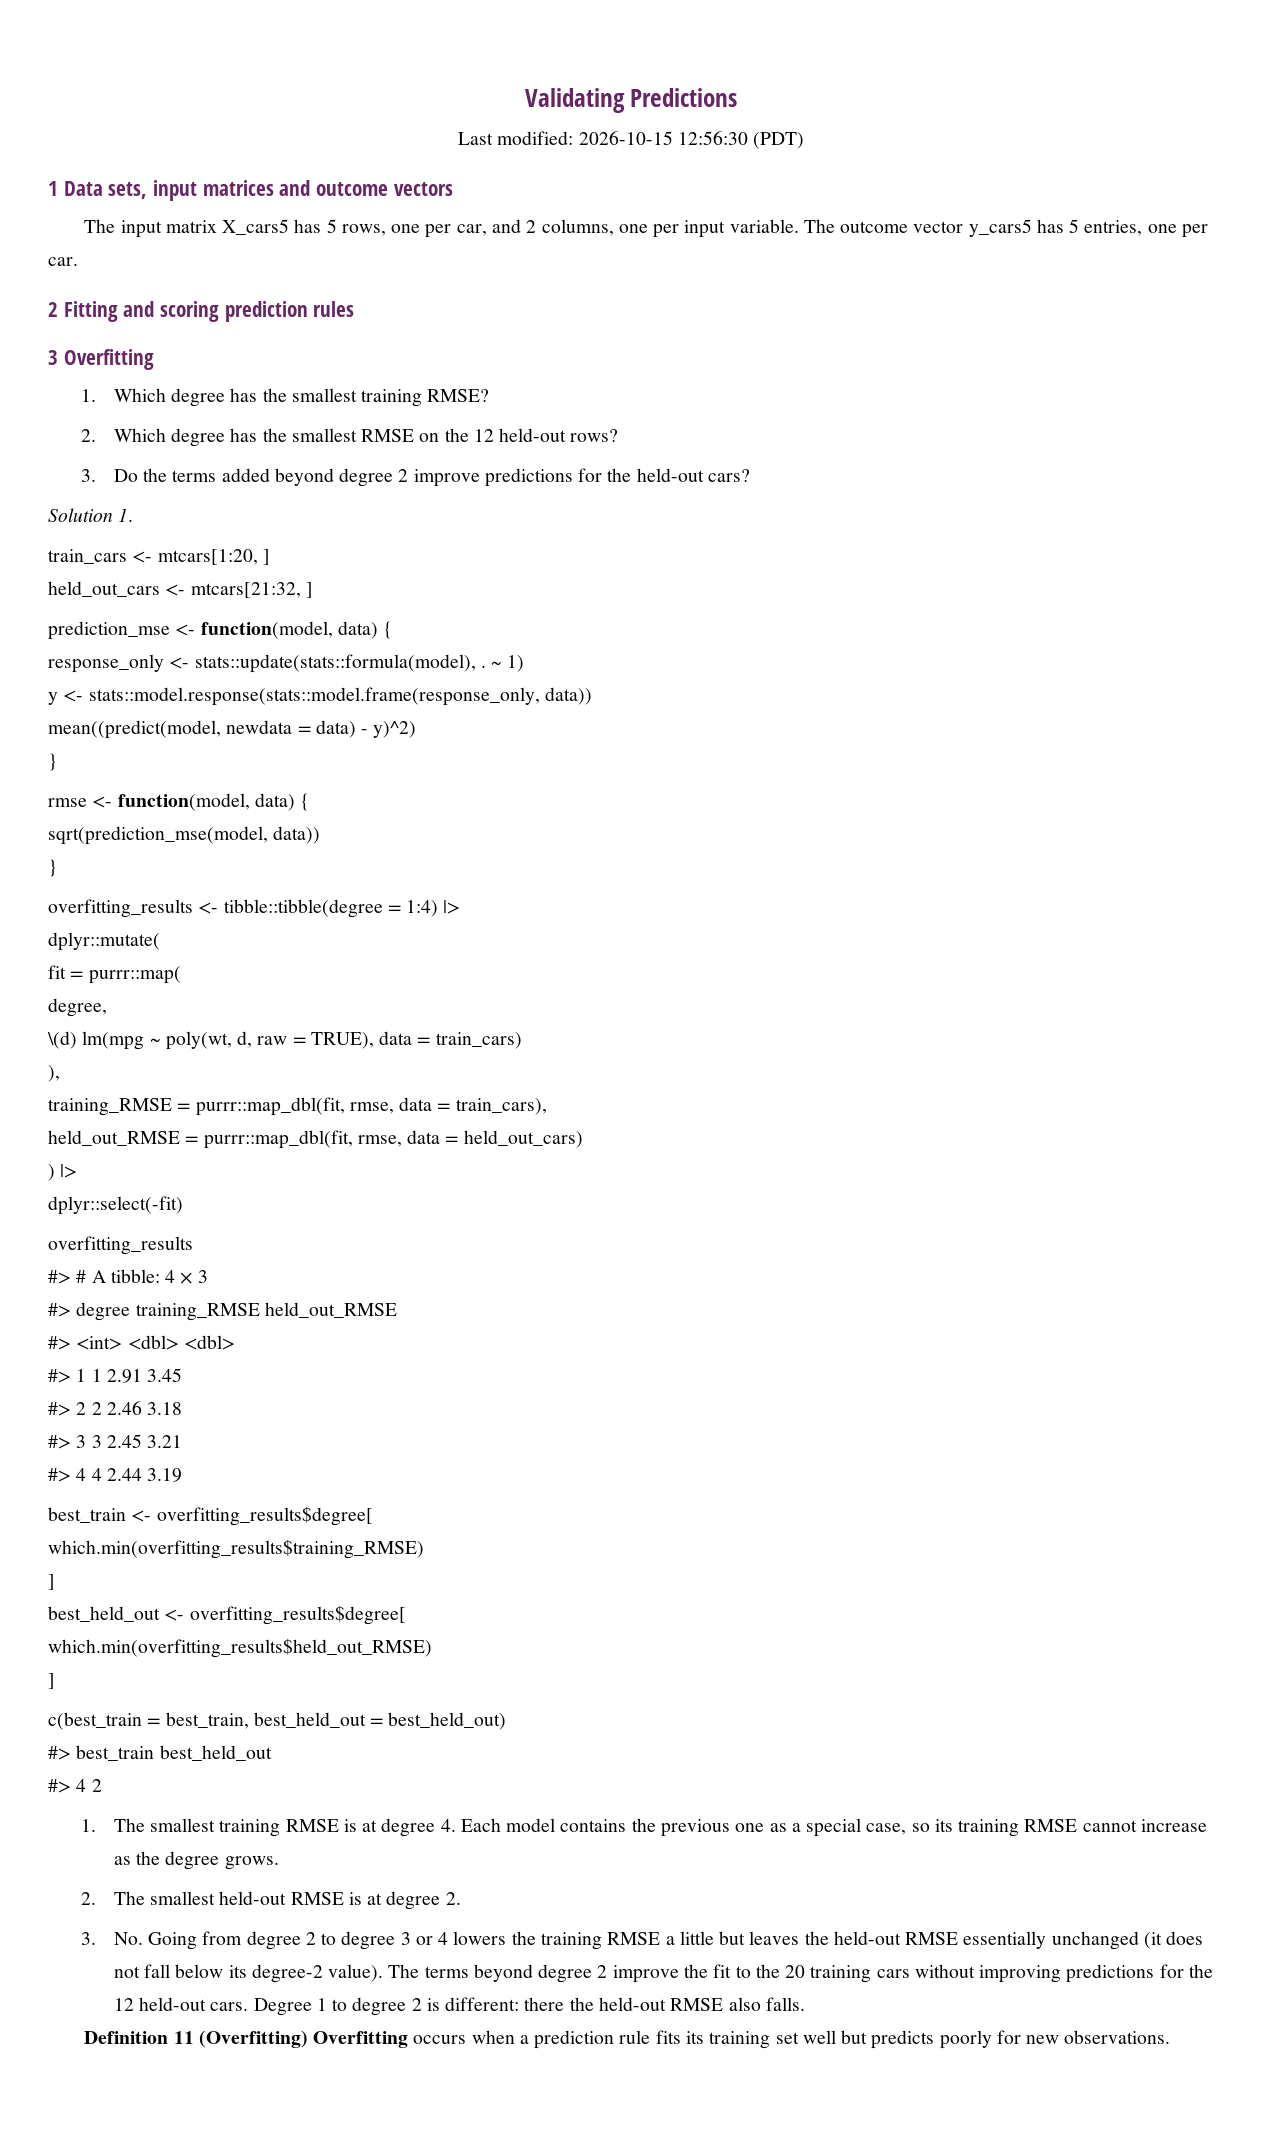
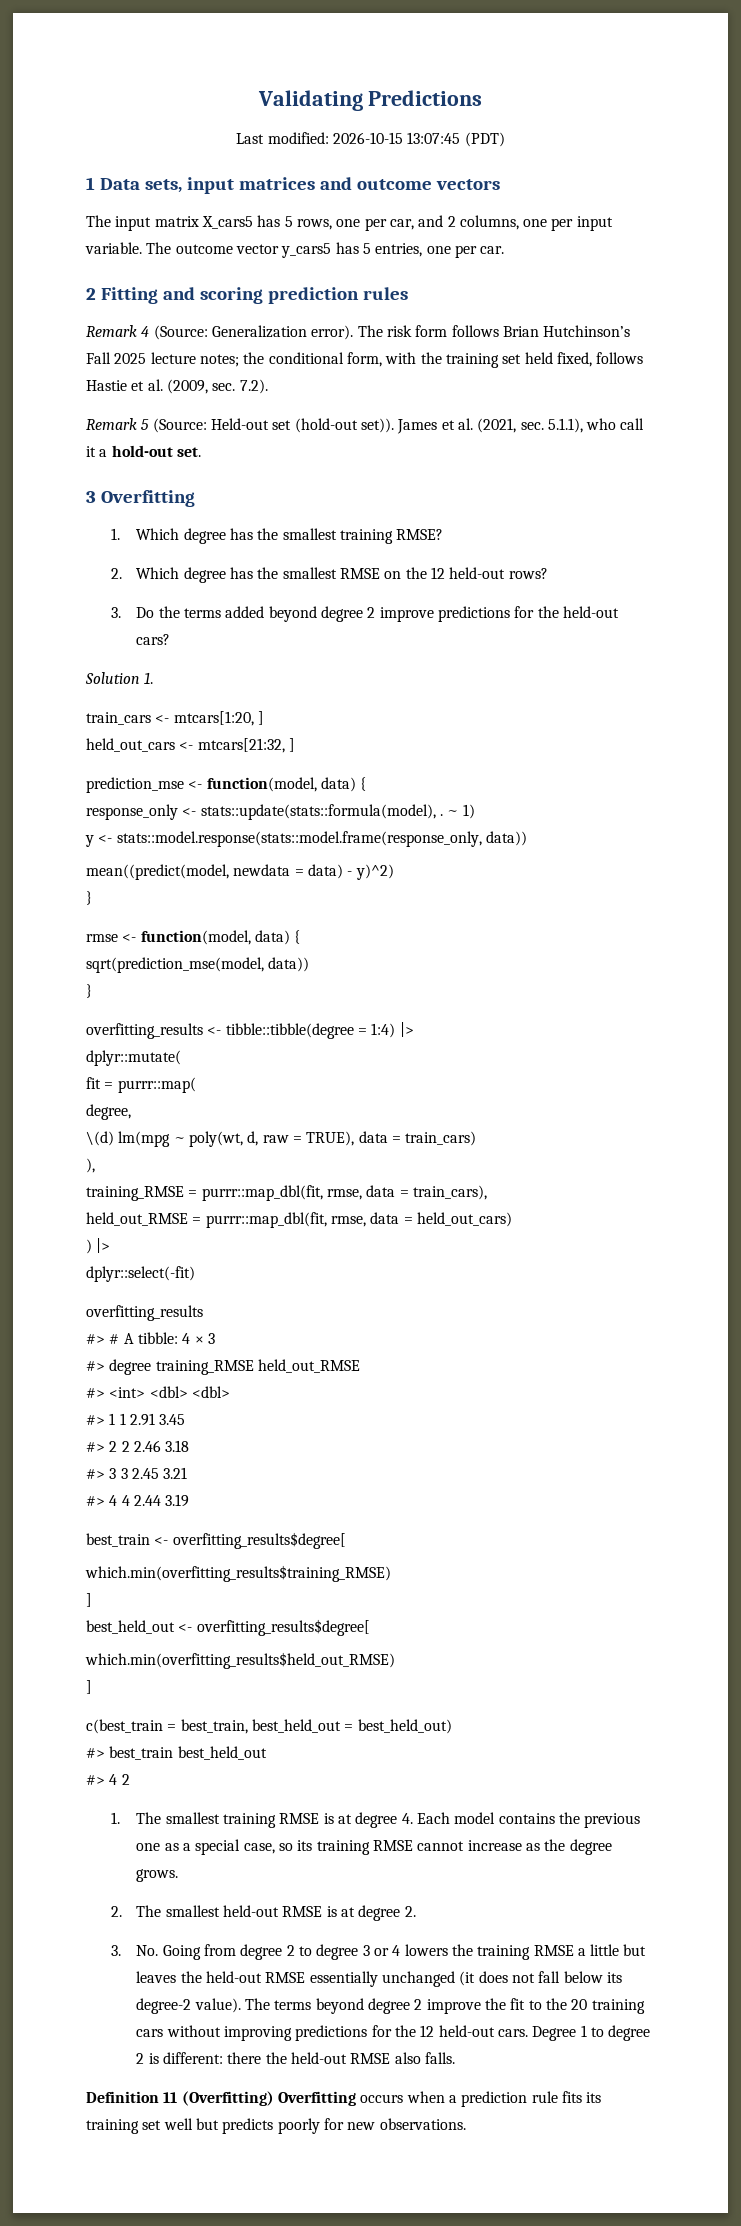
- Last modified: 2026-10-15 12:56:30 (PDT)
+ Last modified: 2026-10-15 13:07:45 (PDT)
+ Remark 4 (Source: Generalization error). The risk form follows Brian Hutchinson’s Fall 2025 lecture notes; the conditional form, with the training set held fixed, follows Hastie et al. (2009, sec. 7.2).
+ Remark 5 (Source: Held-out set (hold-out set)). James et al. (2021, sec. 5.1.1), who call it a hold-out set.

